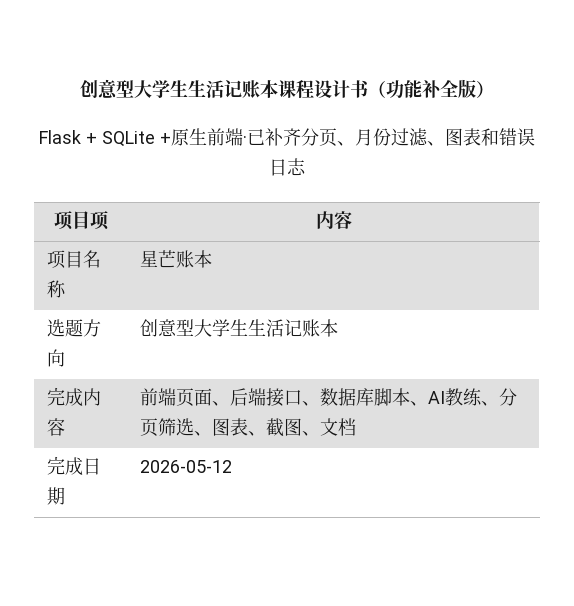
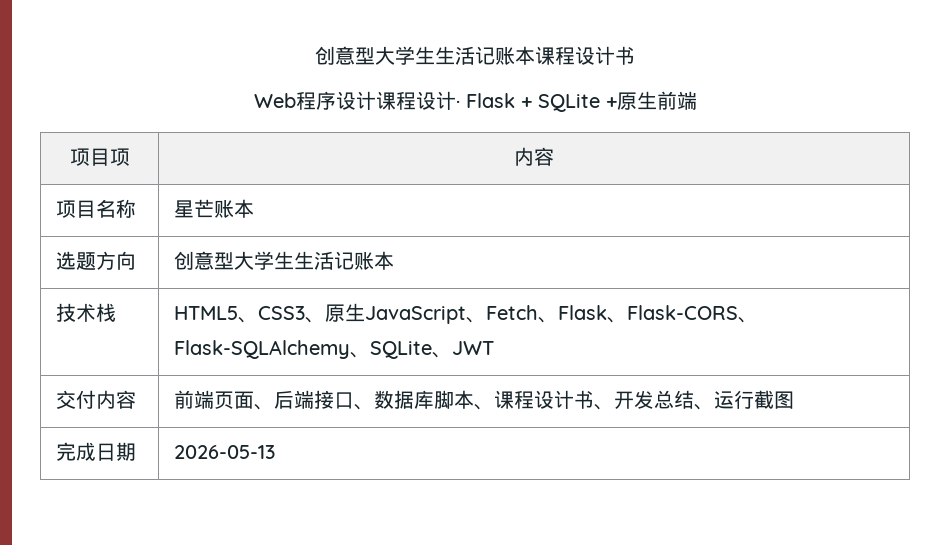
- 创意型大学生生活记账本课程设计书（功能补全版）
- Flask + SQLite +原生前端·已补齐分页、月份过滤、图表和错误日志
+ 创意型大学生生活记账本课程设计书
+ Web程序设计课程设计· Flask + SQLite +原生前端
- 完成内容 | 前端页面、后端接口、数据库脚本、AI教练、分页筛选、图表、截图、文档
+ 技术栈 | HTML5、CSS3、原生JavaScript、Fetch、Flask、Flask-CORS、Flask-SQLAlchemy、SQLite、JWT
+ 交付内容 | 前端页面、后端接口、数据库脚本、课程设计书、开发总结、运行截图
- 完成日期 | 2026-05-12
+ 完成日期 | 2026-05-13

